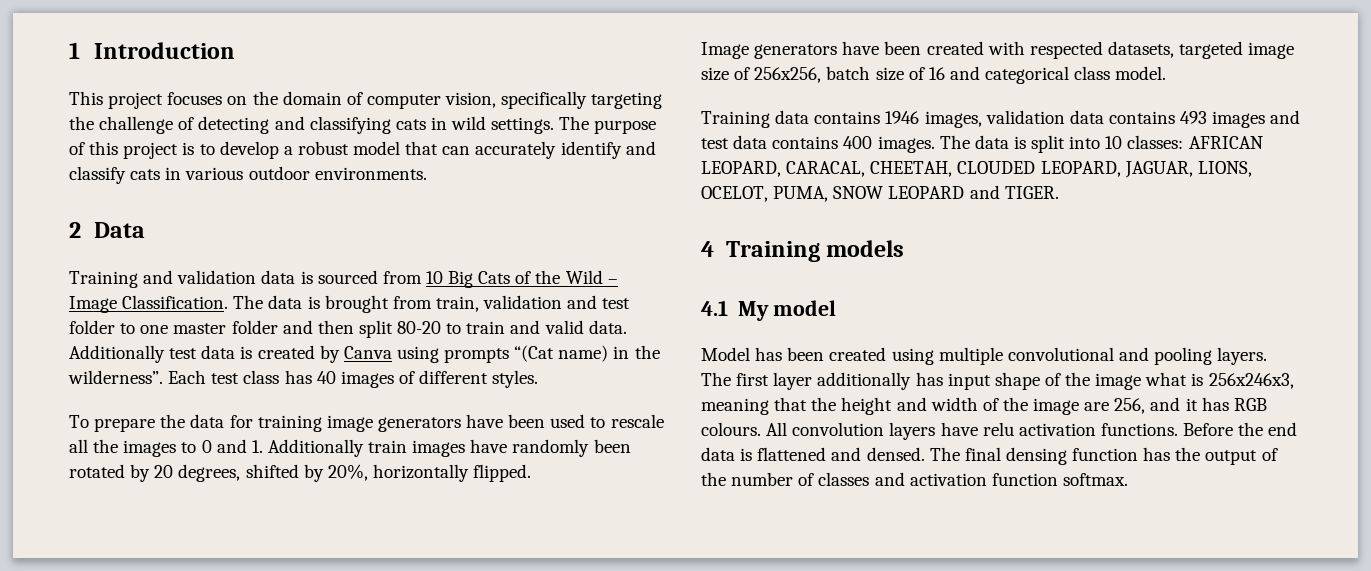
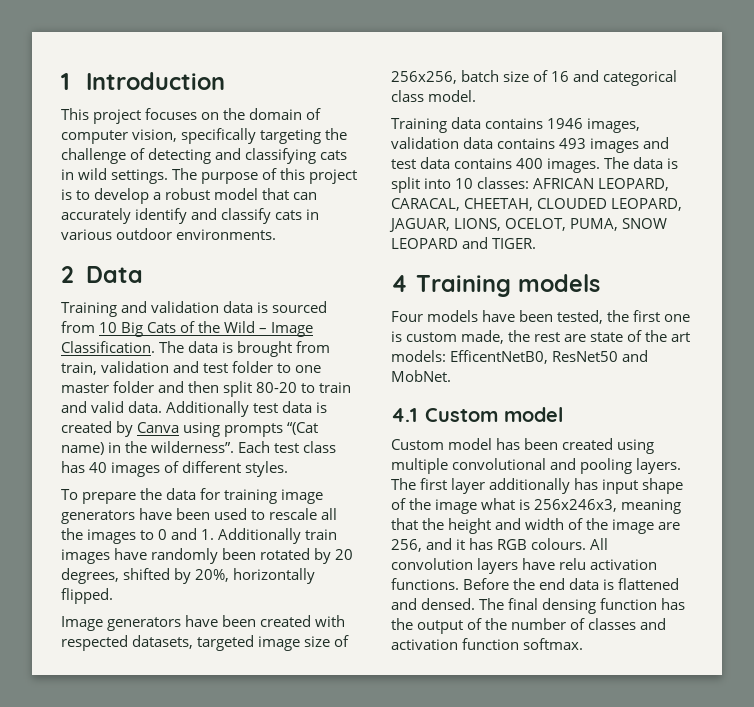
+ Four models have been tested, the first one is custom made, the rest are state of the art models: EfficentNetB0, ResNet50 and MobNet.
- 4.1 My model
+ 4.1 Custom model
- Model has been created using multiple convolutional and pooling layers.
+ Custom model has been created using multiple convolutional and pooling layers.

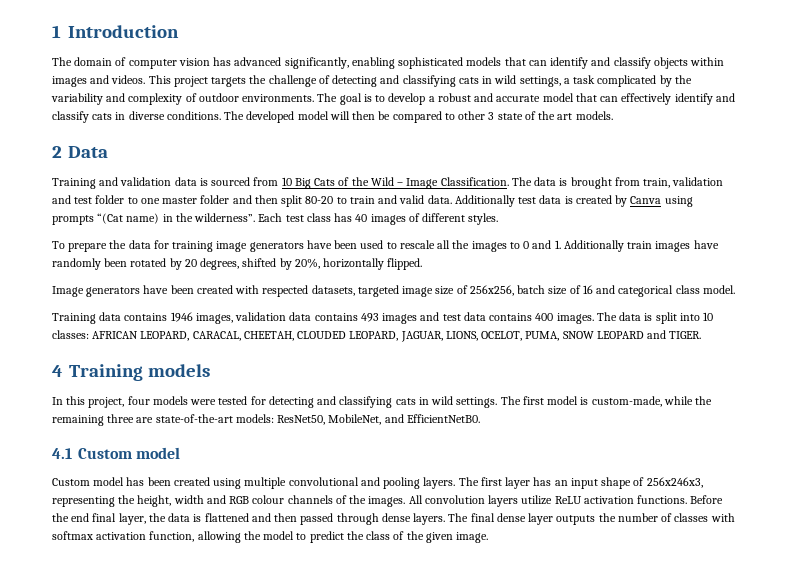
- This project focuses on the domain of computer vision, specifically targeting the challenge of detecting and classifying cats in wild settings. The purpose of this project is to develop a robust model that can accurately identify and classify cats in various outdoor environments.
+ The domain of computer vision has advanced significantly, enabling sophisticated models that can identify and classify objects within images and videos. This project targets the challenge of detecting and classifying cats in wild settings, a task complicated by the variability and complexity of outdoor environments. The goal is to develop a robust and accurate model that can effectively identify and classify cats in diverse conditions. The developed model will then be compared to other 3 state of the art models.
- Four models have been tested, the first one is custom made, the rest are state of the art models: EfficentNetB0, ResNet50 and MobNet.
+ In this project, four models were tested for detecting and classifying cats in wild settings. The first model is custom-made, while the remaining three are state-of-the-art models: ResNet50, MobileNet, and EfficientNetB0.
- The first layer additionally has input shape of the image what is 256x246x3, meaning that the height and width of the image are 256, and it has RGB colours.
+ The first layer has an input shape of 256x246x3, representing the height, width and RGB colour channels of the images.
- All convolution layers have relu activation functions.
+ All convolution layers utilize ReLU activation functions.
- Before the end data is flattened and densed. The final densing function has the output of the number of classes and activation function softmax.
+ Before the end final layer, the data is flattened and then passed through dense layers. The final dense layer outputs the number of classes with softmax activation function, allowing the model to predict the class of the given image.

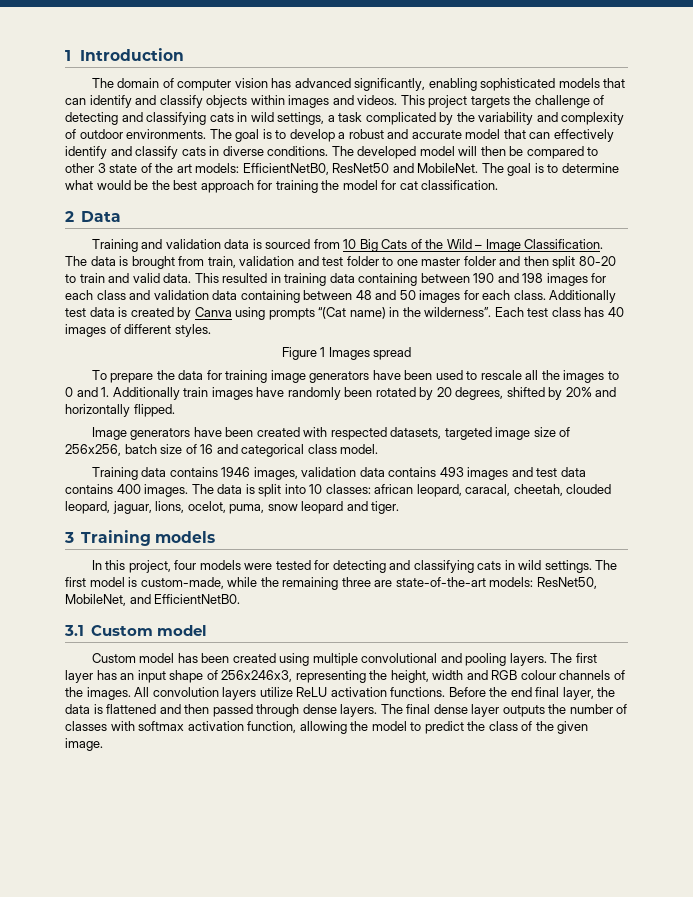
- The developed model will then be compared to other 3 state of the art models.
+ The developed model will then be compared to other 3 state of the art models: EfficientNetB0, ResNet50 and MobileNet. The goal is to determine what would be the best approach for training the model for cat classification.
+ This resulted in training data containing between 190 and 198 images for each class and validation data containing between 48 and 50 images for each class.
+ Figure 1 Images spread
- To prepare the data for training image generators have been used to rescale all the images to 0 and 1. Additionally train images have randomly been rotated by 20 degrees, shifted by 20%, horizontally flipped.
+ To prepare the data for training image generators have been used to rescale all the images to 0 and 1. Additionally train images have randomly been rotated by 20 degrees, shifted by 20% and horizontally flipped.
- The data is split into 10 classes: AFRICAN LEOPARD, CARACAL, CHEETAH, CLOUDED LEOPARD, JAGUAR, LIONS, OCELOT, PUMA, SNOW LEOPARD and TIGER.
- 4 Training models
+ The data is split into 10 classes: african leopard, caracal, cheetah, clouded leopard, jaguar, lions, ocelot, puma, snow leopard and tiger.
+ 3 Training models
- 4.1 Custom model
+ 3.1 Custom model

